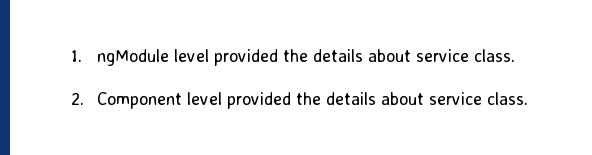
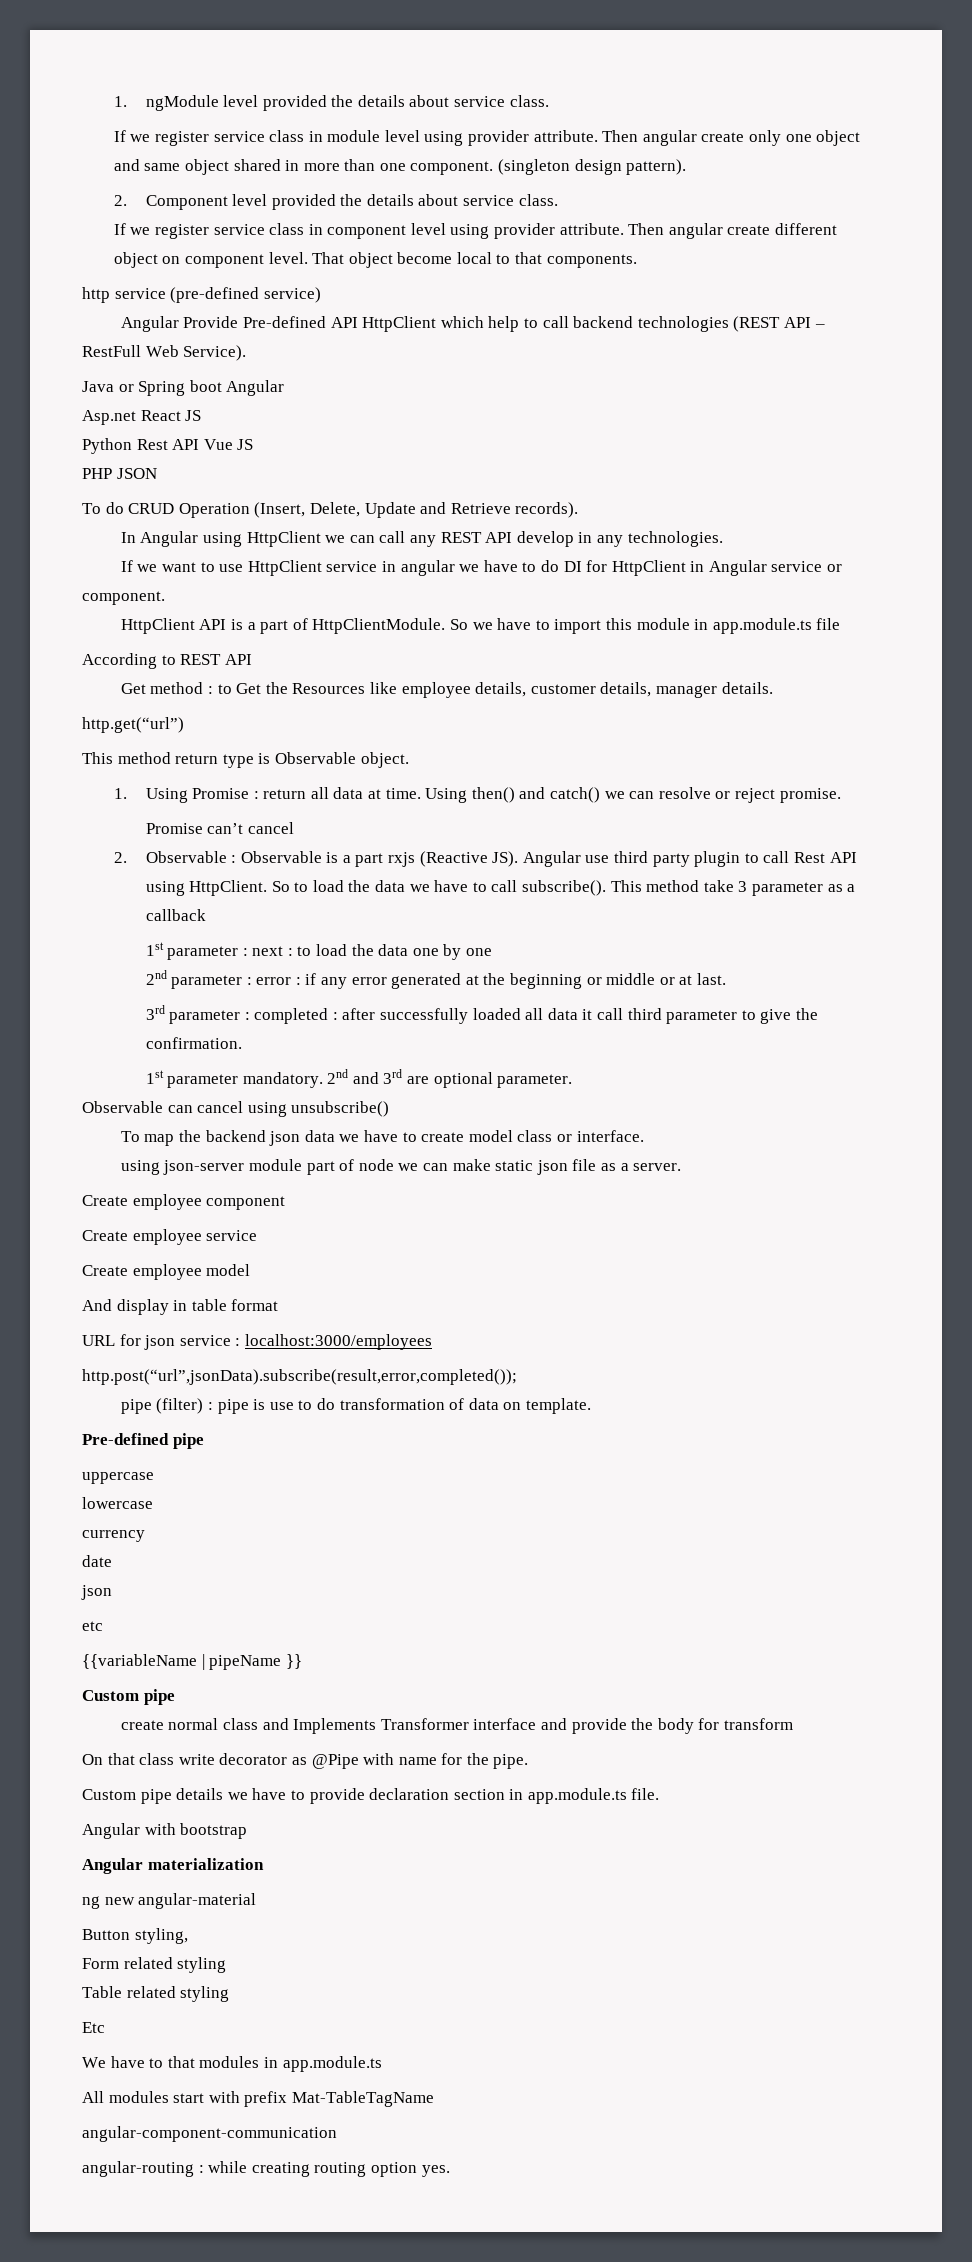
+ If we register service class in module level using provider attribute. Then angular create only one object and same object shared in more than one component. (singleton design pattern).
+ If we register service class in component level using provider attribute. Then angular create different object on component level. That object become local to that components.
+ http service (pre-defined service)
+ Angular Provide Pre-defined API HttpClient which help to call backend technologies (REST API – RestFull Web Service).
+ Java or Spring boot Angular
+ Asp.net React JS
+ Python Rest API Vue JS
+ PHP JSON
+ To do CRUD Operation (Insert, Delete, Update and Retrieve records).
+ In Angular using HttpClient we can call any REST API develop in any technologies.
+ If we want to use HttpClient service in angular we have to do DI for HttpClient in Angular service or component.
+ HttpClient API is a part of HttpClientModule. So we have to import this module in app.module.ts file
+ According to REST API
+ Get method : to Get the Resources like employee details, customer details, manager details.
+ http.get(“url”)
+ This method return type is Observable object.
+ 1. Using Promise : return all data at time. Using then() and catch() we can resolve or reject promise.
+ Promise can’t cancel
+ 2. Observable : Observable is a part rxjs (Reactive JS). Angular use third party plugin to call Rest API using HttpClient. So to load the data we have to call subscribe(). This method take 3 parameter as a callback
+ 1st parameter : next : to load the data one by one
+ 2nd parameter : error : if any error generated at the beginning or middle or at last.
+ 3rd parameter : completed : after successfully loaded all data it call third parameter to give the confirmation.
+ 1st parameter mandatory. 2nd and 3rd are optional parameter.
+ Observable can cancel using unsubscribe()
+ To map the backend json data we have to create model class or interface.
+ using json-server module part of node we can make static json file as a server.
+ Create employee component
+ Create employee service
+ Create employee model
+ And display in table format
+ URL for json service : localhost:3000/employees
+ http.post(“url”,jsonData).subscribe(result,error,completed());
+ pipe (filter) : pipe is use to do transformation of data on template.
+ Pre-defined pipe
+ uppercase
+ lowercase
+ currency
+ date
+ json
+ etc
+ {{variableName | pipeName }}
+ Custom pipe
+ create normal class and Implements Transformer interface and provide the body for transform
+ On that class write decorator as @Pipe with name for the pipe.
+ Custom pipe details we have to provide declaration section in app.module.ts file.
+ Angular with bootstrap
+ Angular materialization
+ ng new angular-material
+ Button styling,
+ Form related styling
+ Table related styling
+ Etc
+ We have to that modules in app.module.ts
+ All modules start with prefix Mat-TableTagName
+ angular-component-communication
+ angular-routing : while creating routing option yes.

